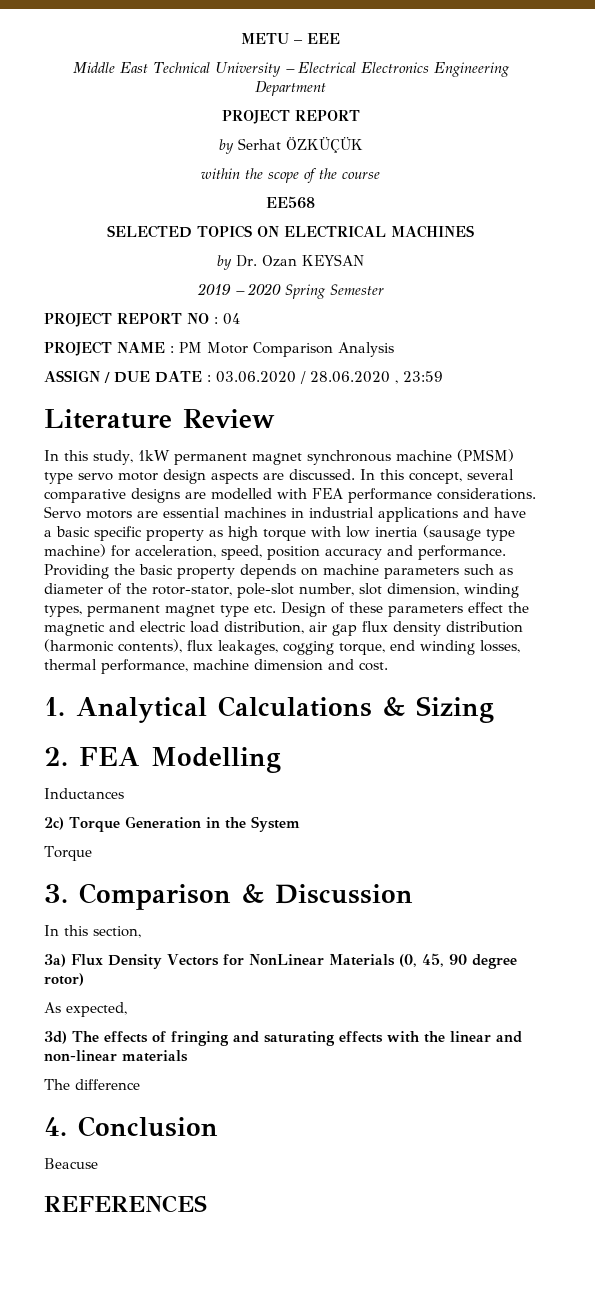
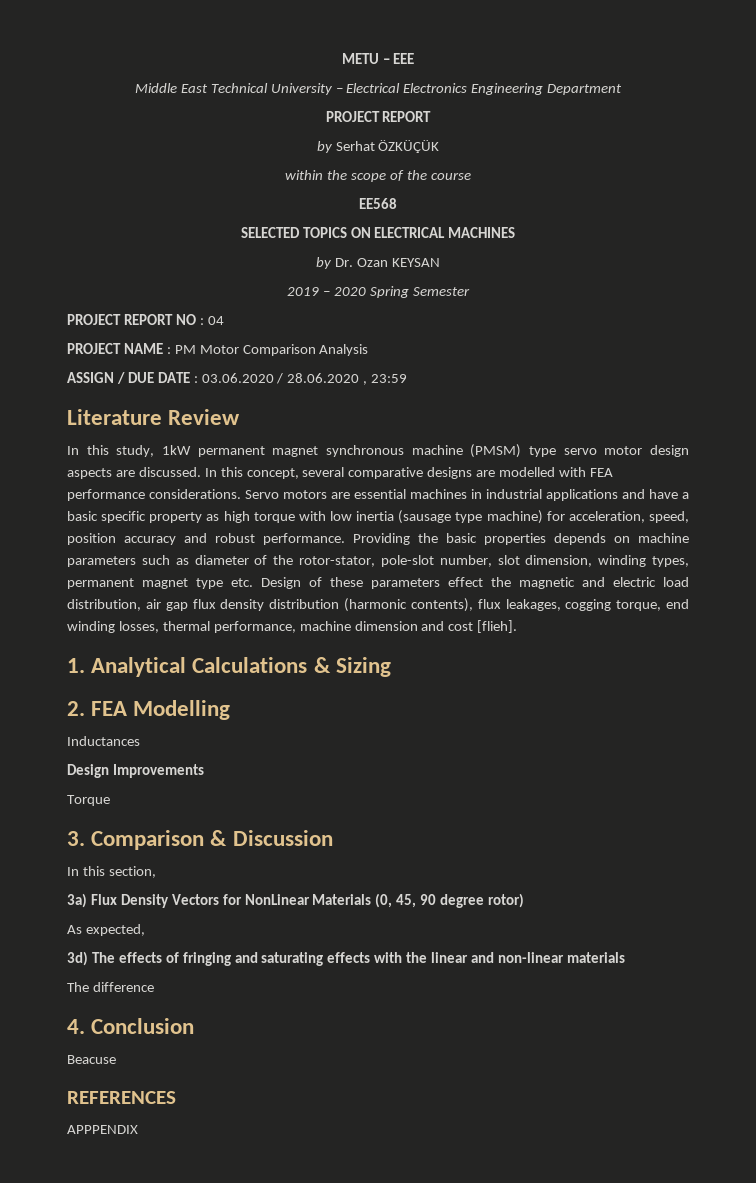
- Servo motors are essential machines in industrial applications and have a basic specific property as high torque with low inertia (sausage type machine) for acceleration, speed, position accuracy and performance.
+ Servo motors are essential machines in industrial applications and have a basic specific property as high torque with low inertia (sausage type machine) for acceleration, speed, position accuracy and robust performance.
- Providing the basic property depends on machine parameters such as diameter of the rotor-stator, pole-slot number, slot dimension, winding types, permanent magnet type etc. Design of these parameters effect the magnetic and electric load distribution, air gap flux density distribution (harmonic contents), flux leakages, cogging torque, end winding losses, thermal performance, machine dimension and cost.
+ Providing the basic properties depends on machine parameters such as diameter of the rotor-stator, pole-slot number, slot dimension, winding types, permanent magnet type etc. Design of these parameters effect the magnetic and electric load distribution, air gap flux density distribution (harmonic contents), flux leakages, cogging torque, end winding losses, thermal performance, machine dimension and cost [flieh].
- 2c) Torque Generation in the System
+ Design Improvements
+ APPPENDIX

